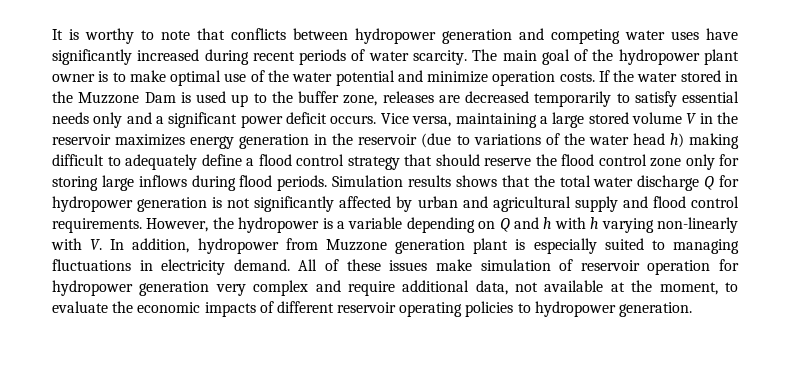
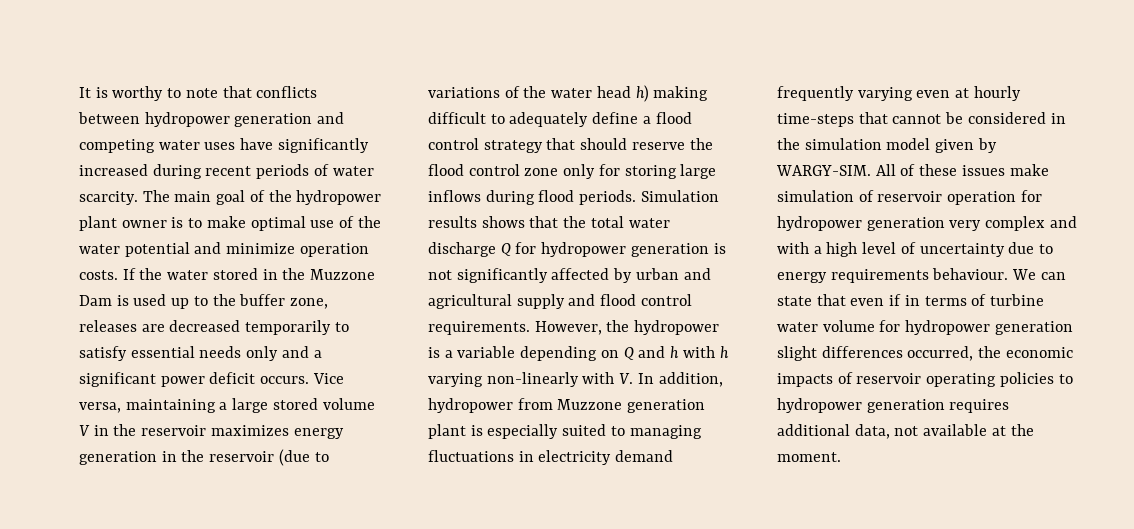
- However, the hydropower is a variable depending on Q and h with h varying non-linearly with V. In addition, hydropower from Muzzone generation plant is especially suited to managing fluctuations in electricity demand.
+ However, the hydropower is a variable depending on Q and h with h varying non-linearly with V. In addition, hydropower from Muzzone generation plant is especially suited to managing fluctuations in electricity demand frequently varying even at hourly time-steps that cannot be considered in the simulation model given by WARGY-SIM.
- All of these issues make simulation of reservoir operation for hydropower generation very complex and require additional data, not available at the moment, to evaluate the economic impacts of different reservoir operating policies to hydropower generation.
+ All of these issues make simulation of reservoir operation for hydropower generation very complex and with a high level of uncertainty due to energy requirements behaviour. We can state that even if in terms of turbine water volume for hydropower generation slight differences occurred, the economic impacts of reservoir operating policies to hydropower generation requires additional data, not available at the moment.

